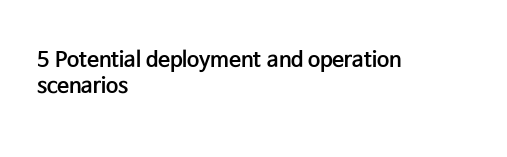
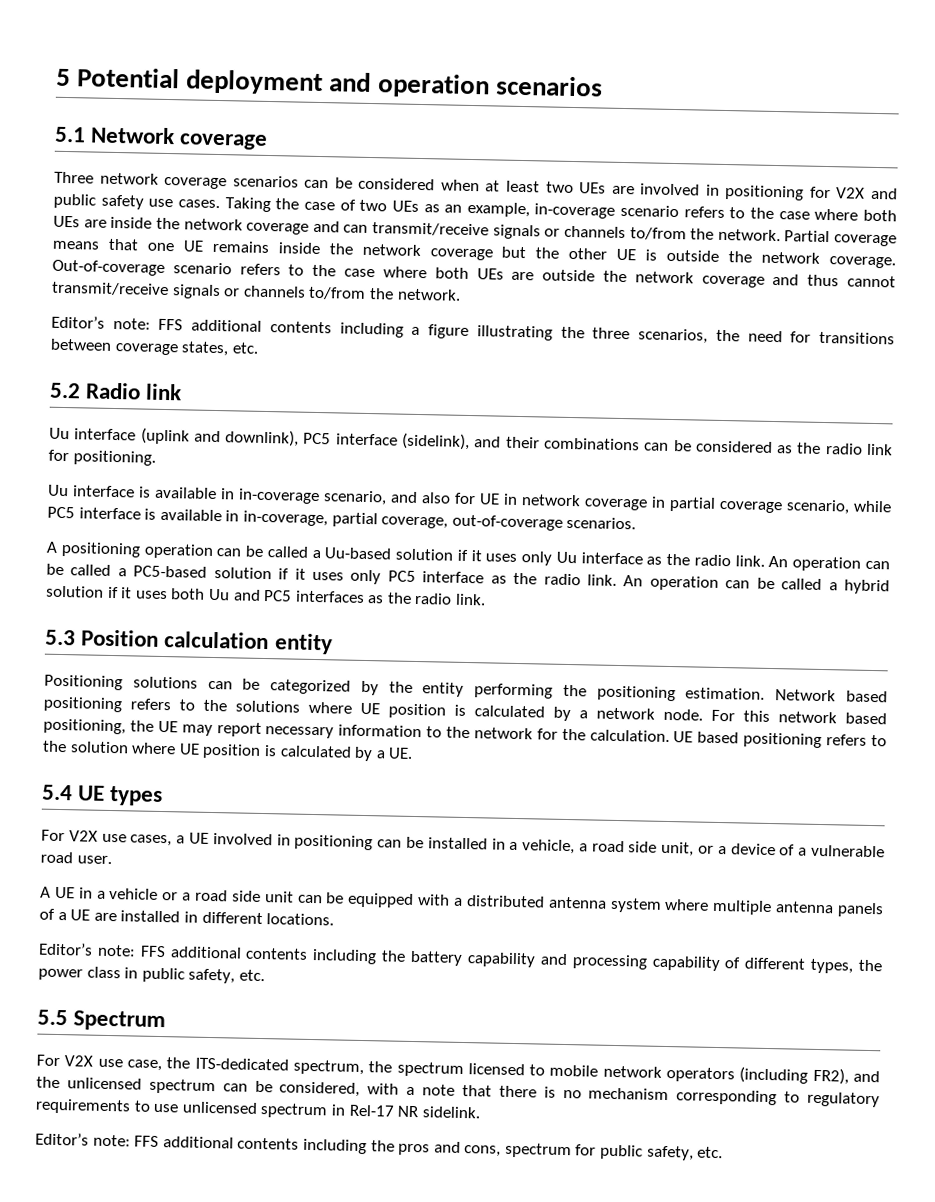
+ 5.1 Network coverage
+ Three network coverage scenarios can be considered when at least two UEs are involved in positioning for V2X and public safety use cases. Taking the case of two UEs as an example, in-coverage scenario refers to the case where both UEs are inside the network coverage and can transmit/receive signals or channels to/from the network. Partial coverage means that one UE remains inside the network coverage but the other UE is outside the network coverage. Out-of-coverage scenario refers to the case where both UEs are outside the network coverage and thus cannot transmit/receive signals or channels to/from the network.
+ Editor’s note: FFS additional contents including a figure illustrating the three scenarios, the need for transitions between coverage states, etc.
+ 5.2 Radio link
+ Uu interface (uplink and downlink), PC5 interface (sidelink), and their combinations can be considered as the radio link for positioning.
+ Uu interface is available in in-coverage scenario, and also for UE in network coverage in partial coverage scenario, while PC5 interface is available in in-coverage, partial coverage, out-of-coverage scenarios.
+ A positioning operation can be called a Uu-based solution if it uses only Uu interface as the radio link. An operation can be called a PC5-based solution if it uses only PC5 interface as the radio link. An operation can be called a hybrid solution if it uses both Uu and PC5 interfaces as the radio link.
+ 5.3 Position calculation entity
+ Positioning solutions can be categorized by the entity performing the positioning estimation. Network based positioning refers to the solutions where UE position is calculated by a network node. For this network based positioning, the UE may report necessary information to the network for the calculation. UE based positioning refers to the solution where UE position is calculated by a UE.
+ 5.4 UE types
+ For V2X use cases, a UE involved in positioning can be installed in a vehicle, a road side unit, or a device of a vulnerable road user.
+ A UE in a vehicle or a road side unit can be equipped with a distributed antenna system where multiple antenna panels of a UE are installed in different locations.
+ Editor’s note: FFS additional contents including the battery capability and processing capability of different types, the power class in public safety, etc.
+ 5.5 Spectrum
+ For V2X use case, the ITS-dedicated spectrum, the spectrum licensed to mobile network operators (including FR2), and the unlicensed spectrum can be considered, with a note that there is no mechanism corresponding to regulatory requirements to use unlicensed spectrum in Rel-17 NR sidelink.
+ Editor’s note: FFS additional contents including the pros and cons, spectrum for public safety, etc.

